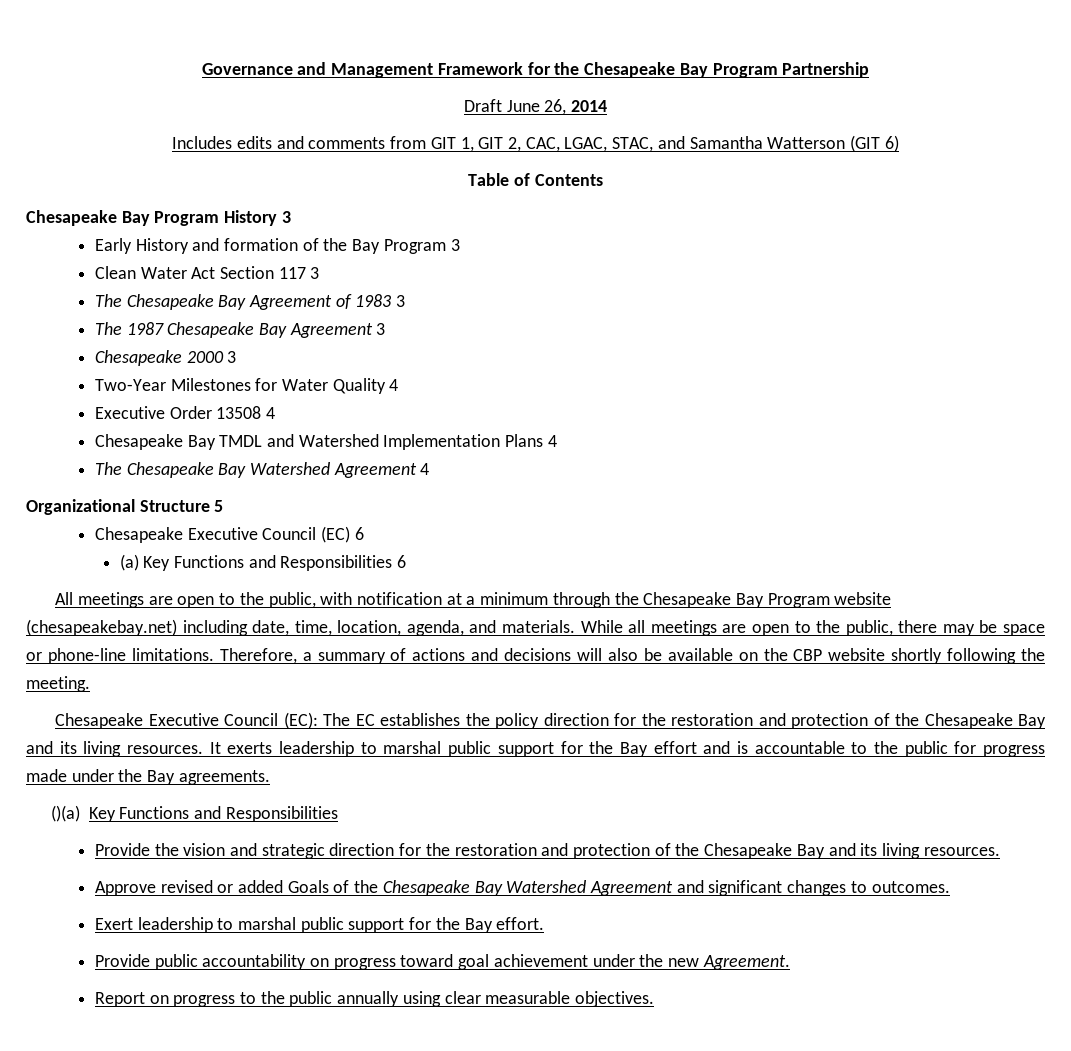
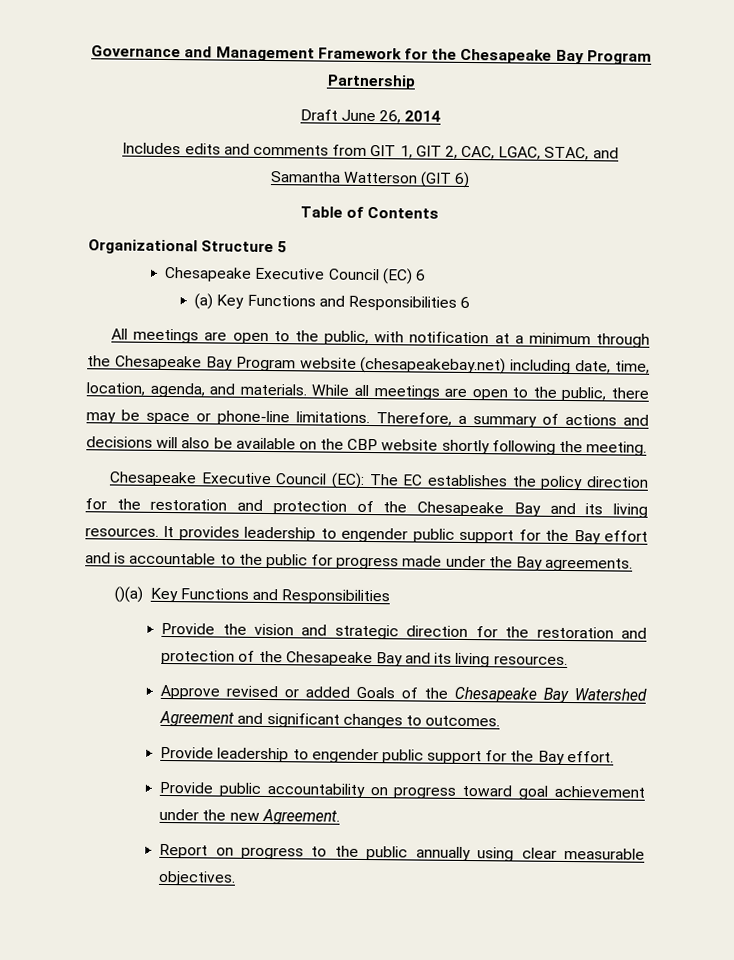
- Chesapeake Bay Program History 3
- Early History and formation of the Bay Program 3
- Clean Water Act Section 117 3
- The Chesapeake Bay Agreement of 1983 3
- The 1987 Chesapeake Bay Agreement 3
- Chesapeake 2000 3
- Two-Year Milestones for Water Quality 4
- Executive Order 13508 4
- Chesapeake Bay TMDL and Watershed Implementation Plans 4
- The Chesapeake Bay Watershed Agreement 4
- It exerts leadership to marshal public support for the Bay effort and is accountable to the public for progress made under the Bay agreements.
+ It provides leadership to engender public support for the Bay effort and is accountable to the public for progress made under the Bay agreements.
- Exert leadership to marshal public support for the Bay effort.
+ Provide leadership to engender public support for the Bay effort.

